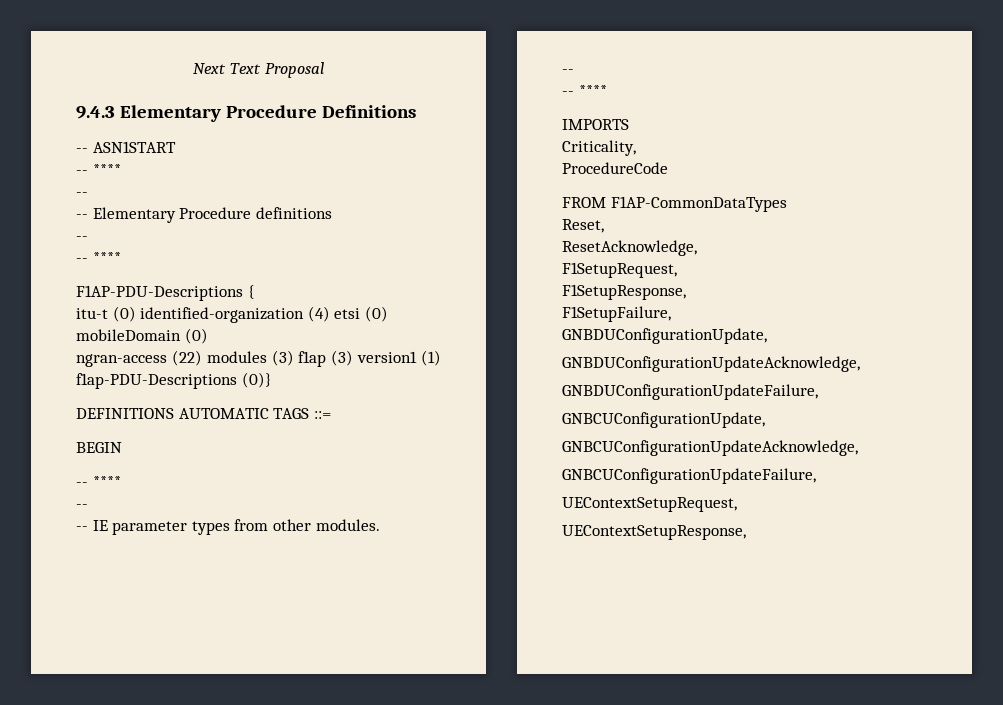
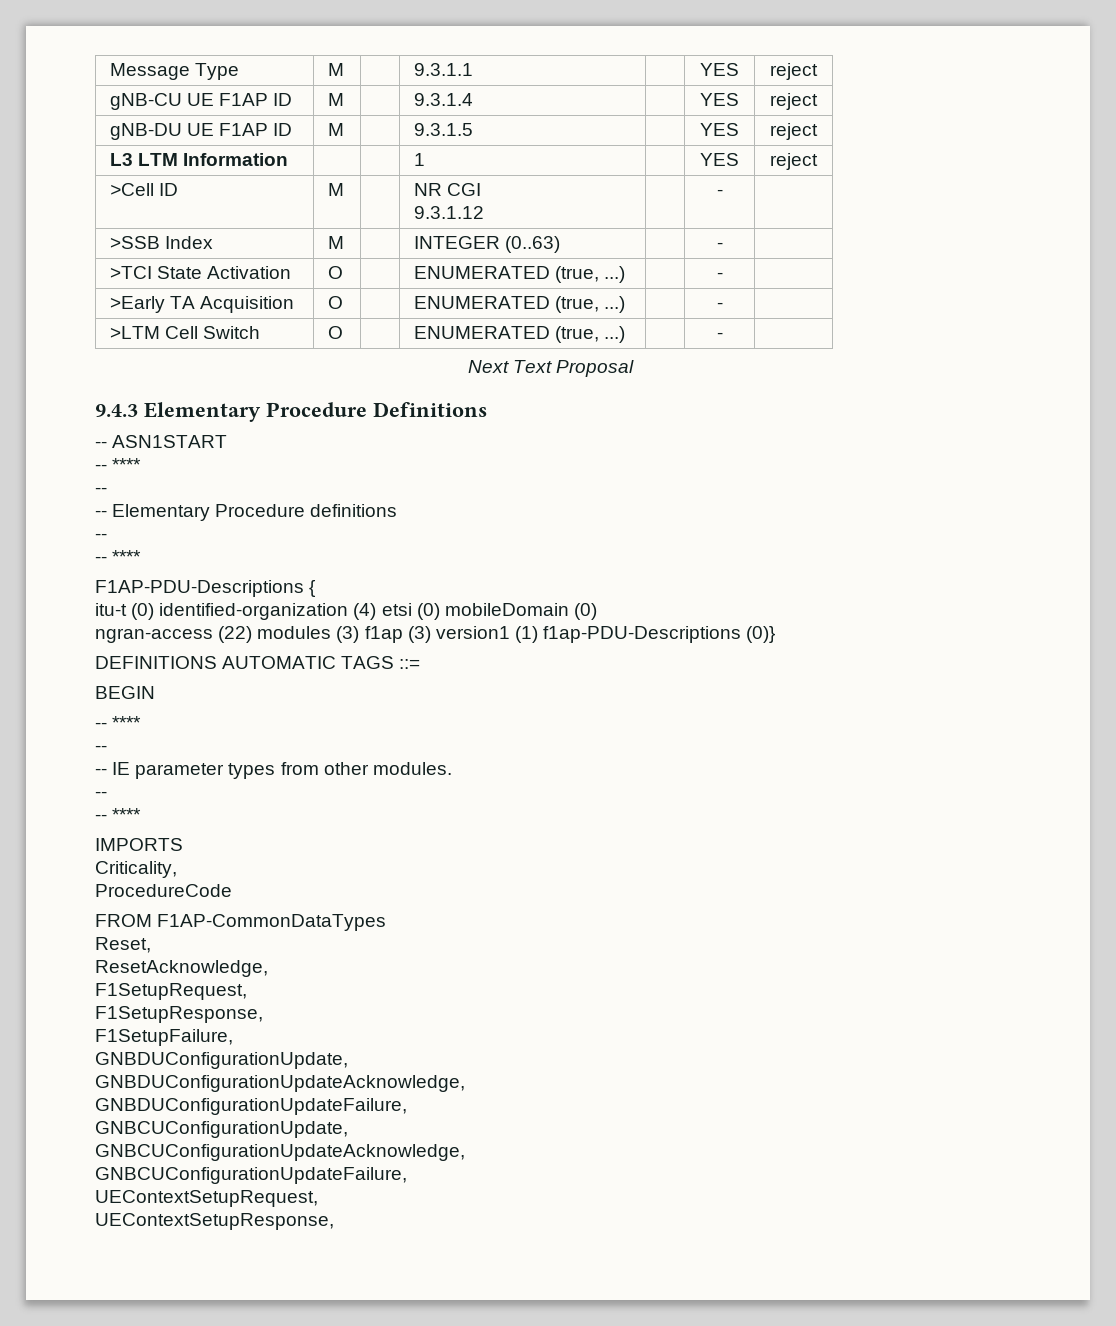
+ Message Type | M | | 9.3.1.1 | | YES | reject
+ gNB-CU UE F1AP ID | M | | 9.3.1.4 | | YES | reject
+ gNB-DU UE F1AP ID | M | | 9.3.1.5 | | YES | reject
+ L3 LTM Information | | | 1 | | YES | reject
+ >Cell ID | M | | NR CGI
+ 9.3.1.12 | | - |
+ >SSB Index | M | | INTEGER (0..63) | | - |
+ >TCI State Activation | O | | ENUMERATED (true, ...) | | - |
+ >Early TA Acquisition | O | | ENUMERATED (true, ...) | | - |
+ >LTM Cell Switch | O | | ENUMERATED (true, ...) | | - |

